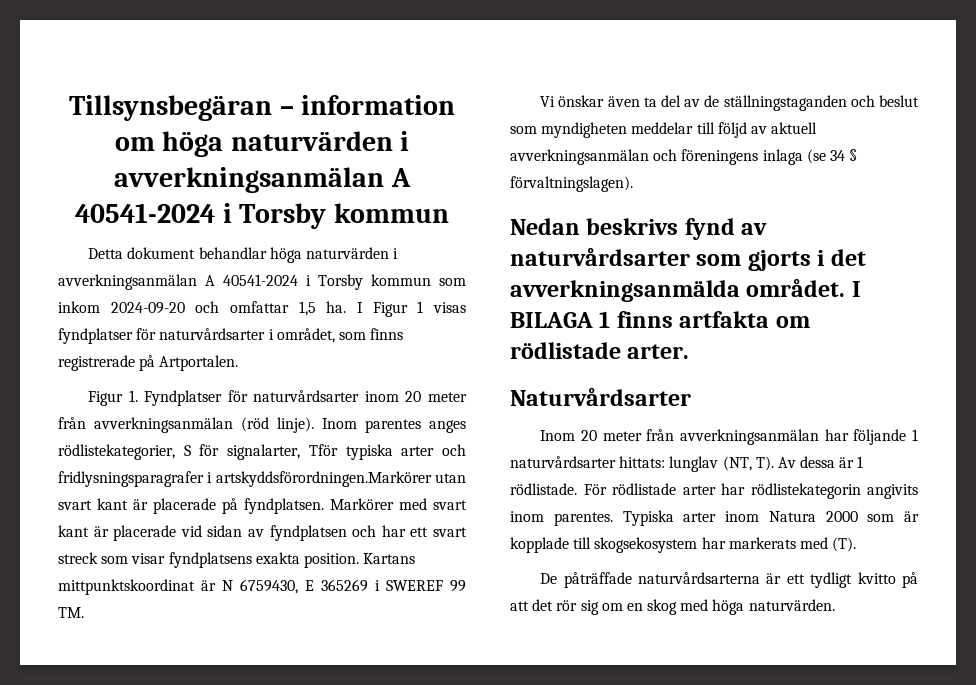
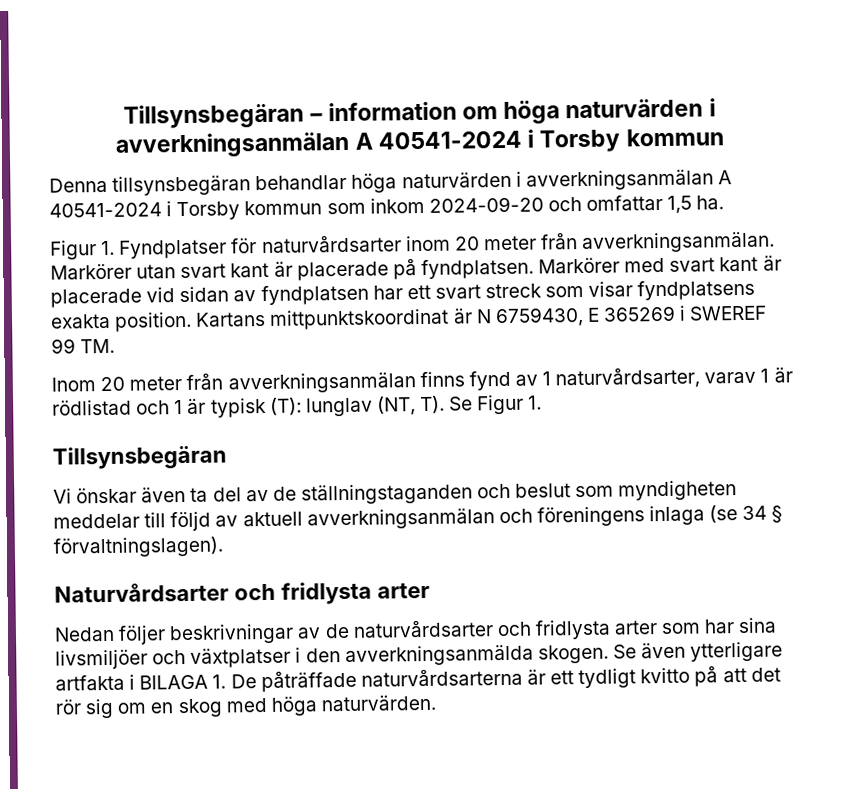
- Detta dokument behandlar höga naturvärden i avverkningsanmälan A 40541-2024 i Torsby kommun som inkom 2024-09-20 och omfattar 1,5 ha. I Figur 1 visas fyndplatser för naturvårdsarter i området, som finns registrerade på Artportalen.
+ Denna tillsynsbegäran behandlar höga naturvärden i avverkningsanmälan A 40541-2024 i Torsby kommun som inkom 2024-09-20 och omfattar 1,5 ha.
- Figur 1. Fyndplatser för naturvårdsarter inom 20 meter från avverkningsanmälan (röd linje). Inom parentes anges rödlistekategorier, S för signalarter, Tför typiska arter och fridlysningsparagrafer i artskyddsförordningen.Markörer utan svart kant är placerade på fyndplatsen.
+ Figur 1. Fyndplatser för naturvårdsarter inom 20 meter från avverkningsanmälan. Markörer utan svart kant är placerade på fyndplatsen.
- Markörer med svart kant är placerade vid sidan av fyndplatsen och har ett svart streck som visar fyndplatsens exakta position.
+ Markörer med svart kant är placerade vid sidan av fyndplatsen har ett svart streck som visar fyndplatsens exakta position.
+ Inom 20 meter från avverkningsanmälan finns fynd av 1 naturvårdsarter, varav 1 är rödlistad och 1 är typisk (T): lunglav (NT, T). Se Figur 1.
+ Tillsynsbegäran
- Nedan beskrivs fynd av naturvårdsarter som gjorts i det avverkningsanmälda området. I BILAGA 1 finns artfakta om rödlistade arter.
- Naturvårdsarter
- Inom 20 meter från avverkningsanmälan har följande 1 naturvårdsarter hittats: lunglav (NT, T). Av dessa är 1 rödlistade. För rödlistade arter har rödlistekategorin angivits inom parentes. Typiska arter inom Natura 2000 som är kopplade till skogsekosystem har markerats med (T).
- De påträffade naturvårdsarterna är ett tydligt kvitto på att det rör sig om en skog med höga naturvärden.
+ Naturvårdsarter och fridlysta arter
+ Nedan följer beskrivningar av de naturvårdsarter och fridlysta arter som har sina livsmiljöer och växtplatser i den avverkningsanmälda skogen. Se även ytterligare artfakta i BILAGA 1. De påträffade naturvårdsarterna är ett tydligt kvitto på att det rör sig om en skog med höga naturvärden.

